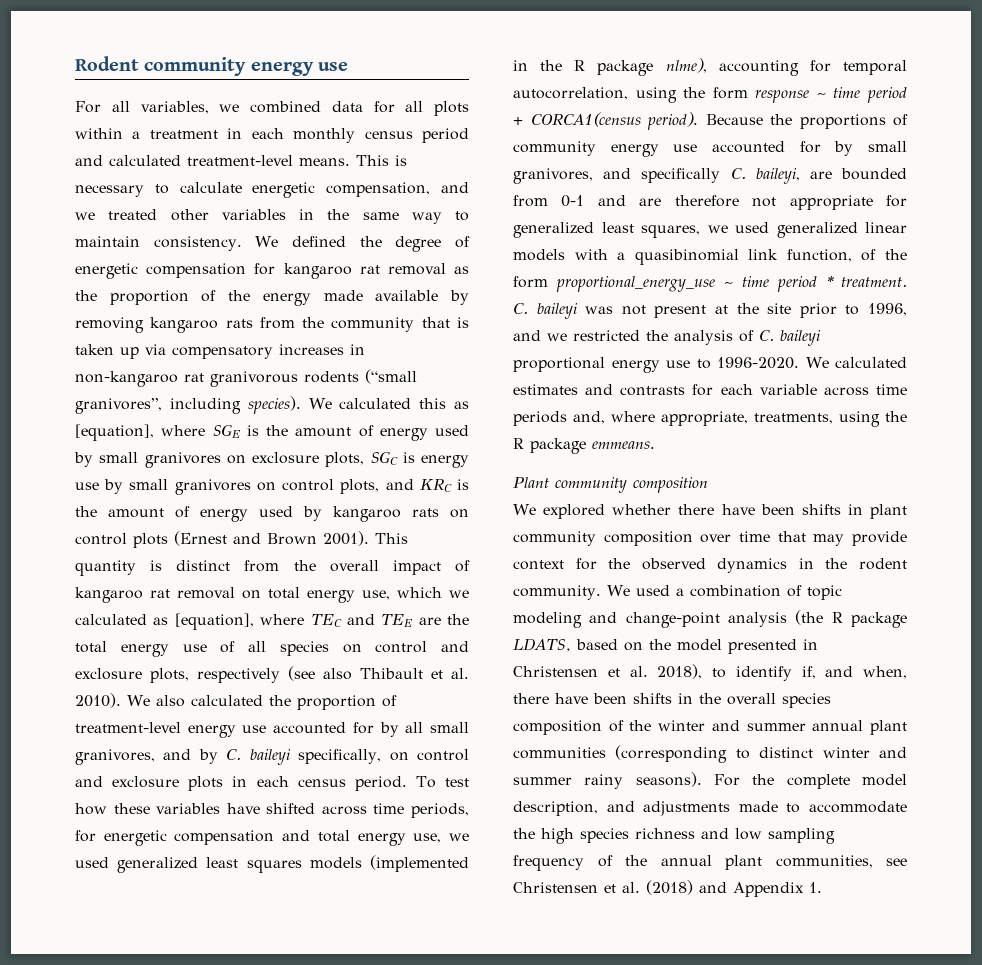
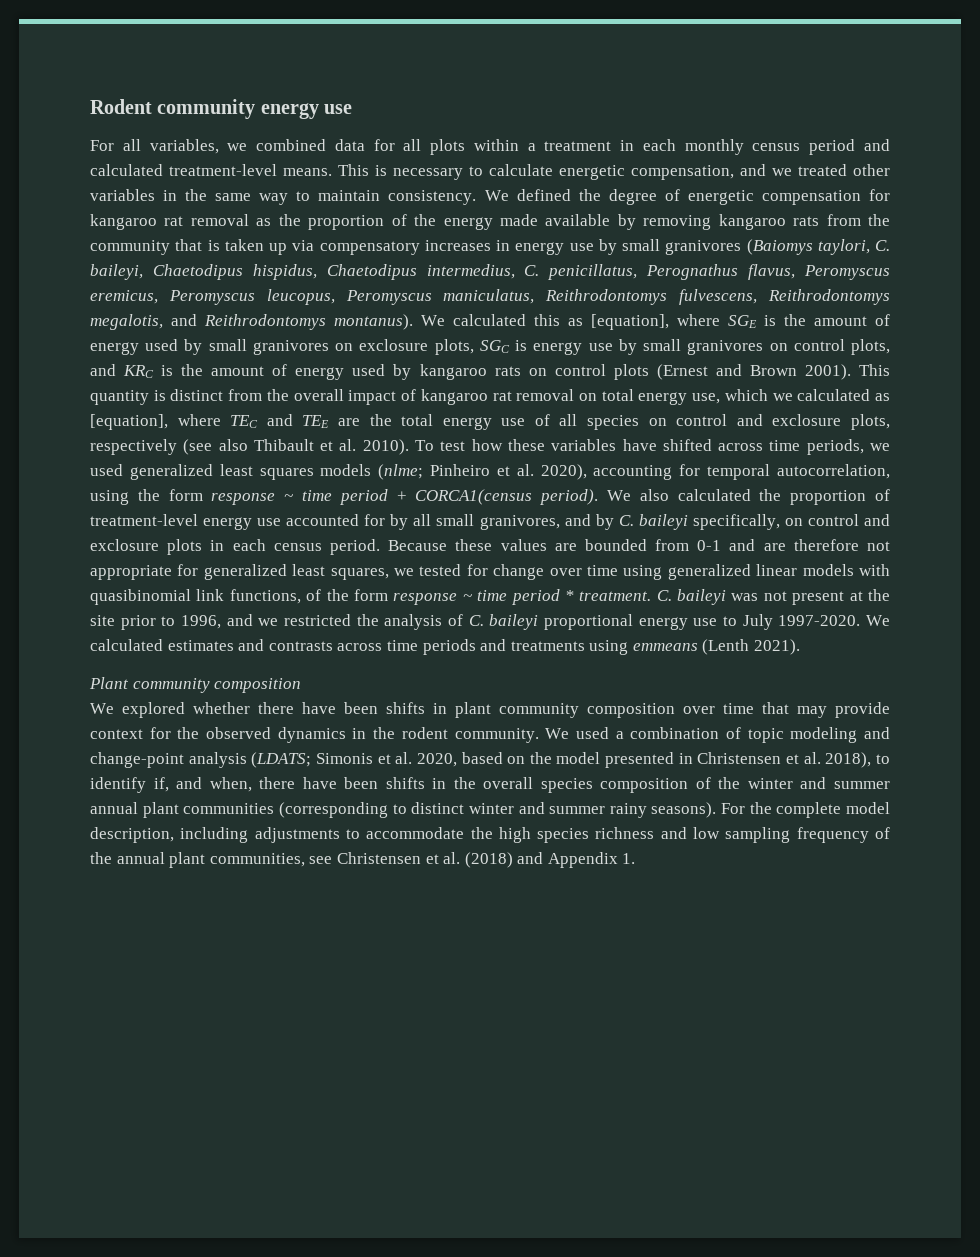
- We defined the degree of energetic compensation for kangaroo rat removal as the proportion of the energy made available by removing kangaroo rats from the community that is taken up via compensatory increases in non-kangaroo rat granivorous rodents (“small granivores”, including species).
+ We defined the degree of energetic compensation for kangaroo rat removal as the proportion of the energy made available by removing kangaroo rats from the community that is taken up via compensatory increases in energy use by small granivores (Baiomys taylori, C. baileyi, Chaetodipus hispidus, Chaetodipus intermedius, C. penicillatus, Perognathus flavus, Peromyscus eremicus, Peromyscus leucopus, Peromyscus maniculatus, Reithrodontomys fulvescens, Reithrodontomys megalotis, and Reithrodontomys montanus).
+ To test how these variables have shifted across time periods, we used generalized least squares models (nlme; Pinheiro et al. 2020), accounting for temporal autocorrelation, using the form response ~ time period + CORCA1(census period).
- To test how these variables have shifted across time periods, for energetic compensation and total energy use, we used generalized least squares models (implemented in the R package nlme), accounting for temporal autocorrelation, using the form response ~ time period + CORCA1(census period). Because the proportions of community energy use accounted for by small granivores, and specifically C. baileyi, are bounded from 0-1 and are therefore not appropriate for generalized least squares, we used generalized linear models with a quasibinomial link function, of the form proportional_energy_use ~ time period * treatment.
+ Because these values are bounded from 0-1 and are therefore not appropriate for generalized least squares, we tested for change over time using generalized linear models with quasibinomial link functions, of the form response ~ time period * treatment.
- C. baileyi was not present at the site prior to 1996, and we restricted the analysis of C. baileyi proportional energy use to 1996-2020.
+ C. baileyi was not present at the site prior to 1996, and we restricted the analysis of C. baileyi proportional energy use to July 1997-2020.
- We calculated estimates and contrasts for each variable across time periods and, where appropriate, treatments, using the R package emmeans.
+ We calculated estimates and contrasts across time periods and treatments using emmeans (Lenth 2021).
- We used a combination of topic modeling and change-point analysis (the R package LDATS, based on the model presented in Christensen et al. 2018), to identify if, and when, there have been shifts in the overall species composition of the winter and summer annual plant communities (corresponding to distinct winter and summer rainy seasons).
+ We used a combination of topic modeling and change-point analysis (LDATS; Simonis et al. 2020, based on the model presented in Christensen et al. 2018), to identify if, and when, there have been shifts in the overall species composition of the winter and summer annual plant communities (corresponding to distinct winter and summer rainy seasons).
- For the complete model description, and adjustments made to accommodate the high species richness and low sampling frequency of the annual plant communities, see Christensen et al. (2018) and Appendix 1.
+ For the complete model description, including adjustments to accommodate the high species richness and low sampling frequency of the annual plant communities, see Christensen et al. (2018) and Appendix 1.

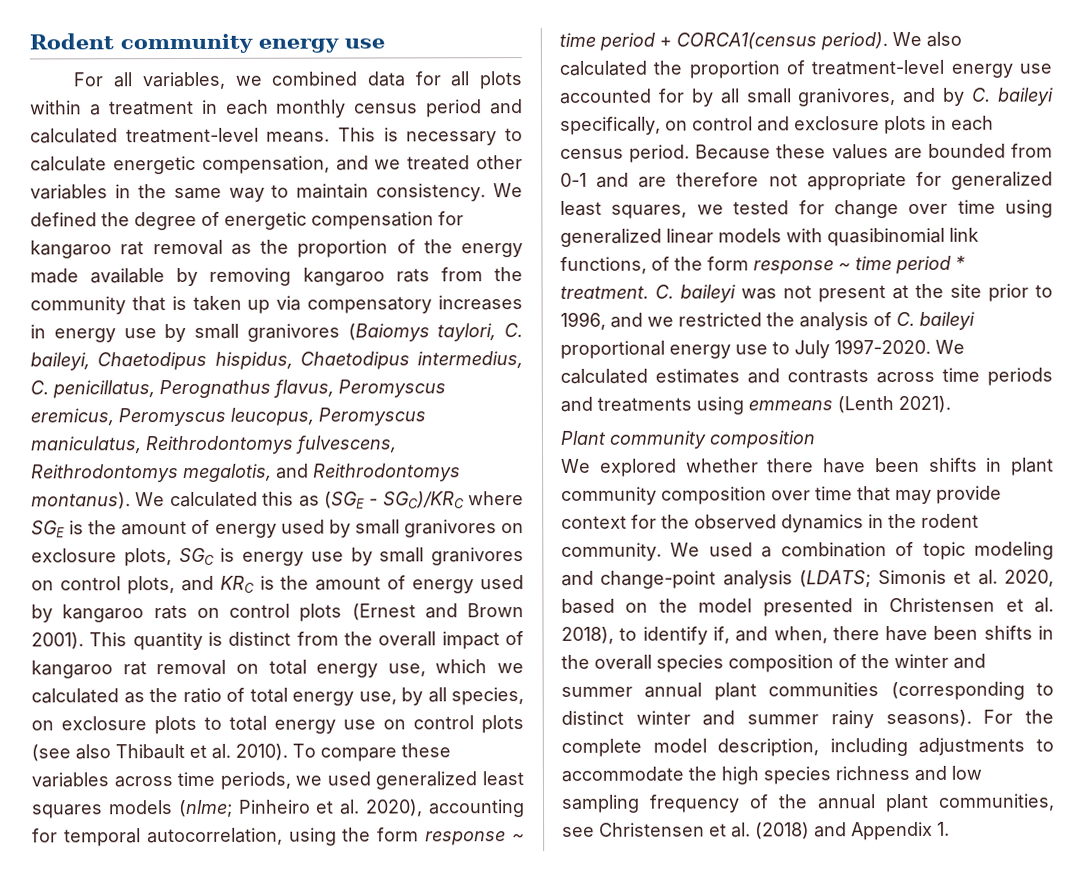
- We calculated this as [equation], where SGE is the amount of energy used by small granivores on exclosure plots, SGC is energy use by small granivores on control plots, and KRC is the amount of energy used by kangaroo rats on control plots (Ernest and Brown 2001).
+ We calculated this as (SGE - SGC)/KRC where SGE is the amount of energy used by small granivores on exclosure plots, SGC is energy use by small granivores on control plots, and KRC is the amount of energy used by kangaroo rats on control plots (Ernest and Brown 2001).
- This quantity is distinct from the overall impact of kangaroo rat removal on total energy use, which we calculated as [equation], where TEC and TEE are the total energy use of all species on control and exclosure plots, respectively (see also Thibault et al. 2010).
+ This quantity is distinct from the overall impact of kangaroo rat removal on total energy use, which we calculated as the ratio of total energy use, by all species, on exclosure plots to total energy use on control plots (see also Thibault et al. 2010).
- To test how these variables have shifted across time periods, we used generalized least squares models (nlme; Pinheiro et al. 2020), accounting for temporal autocorrelation, using the form response ~ time period + CORCA1(census period).
+ To compare these variables across time periods, we used generalized least squares models (nlme; Pinheiro et al. 2020), accounting for temporal autocorrelation, using the form response ~ time period + CORCA1(census period).

